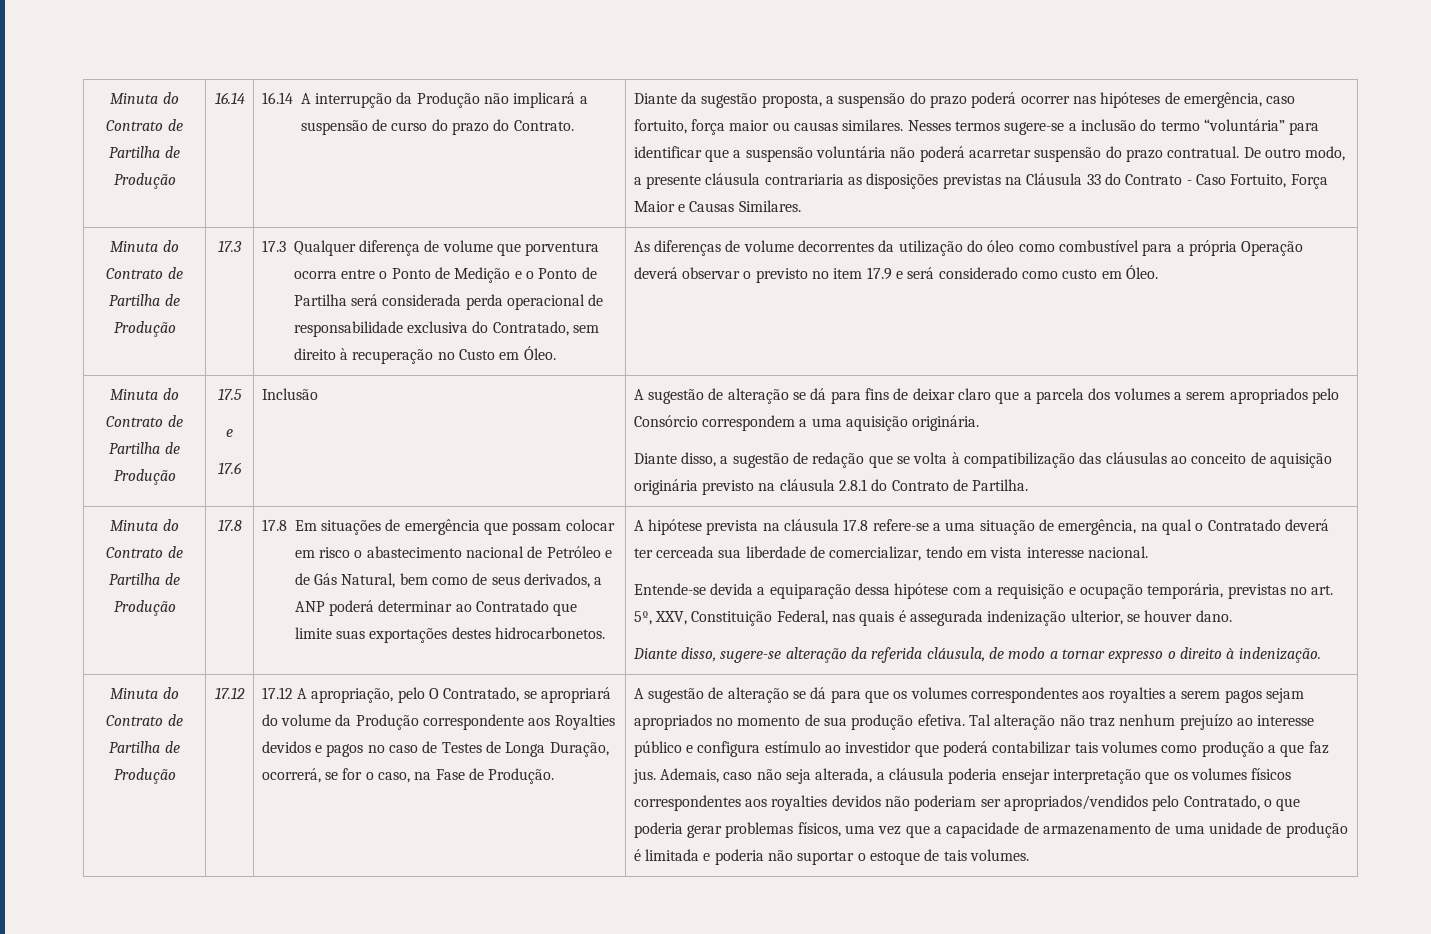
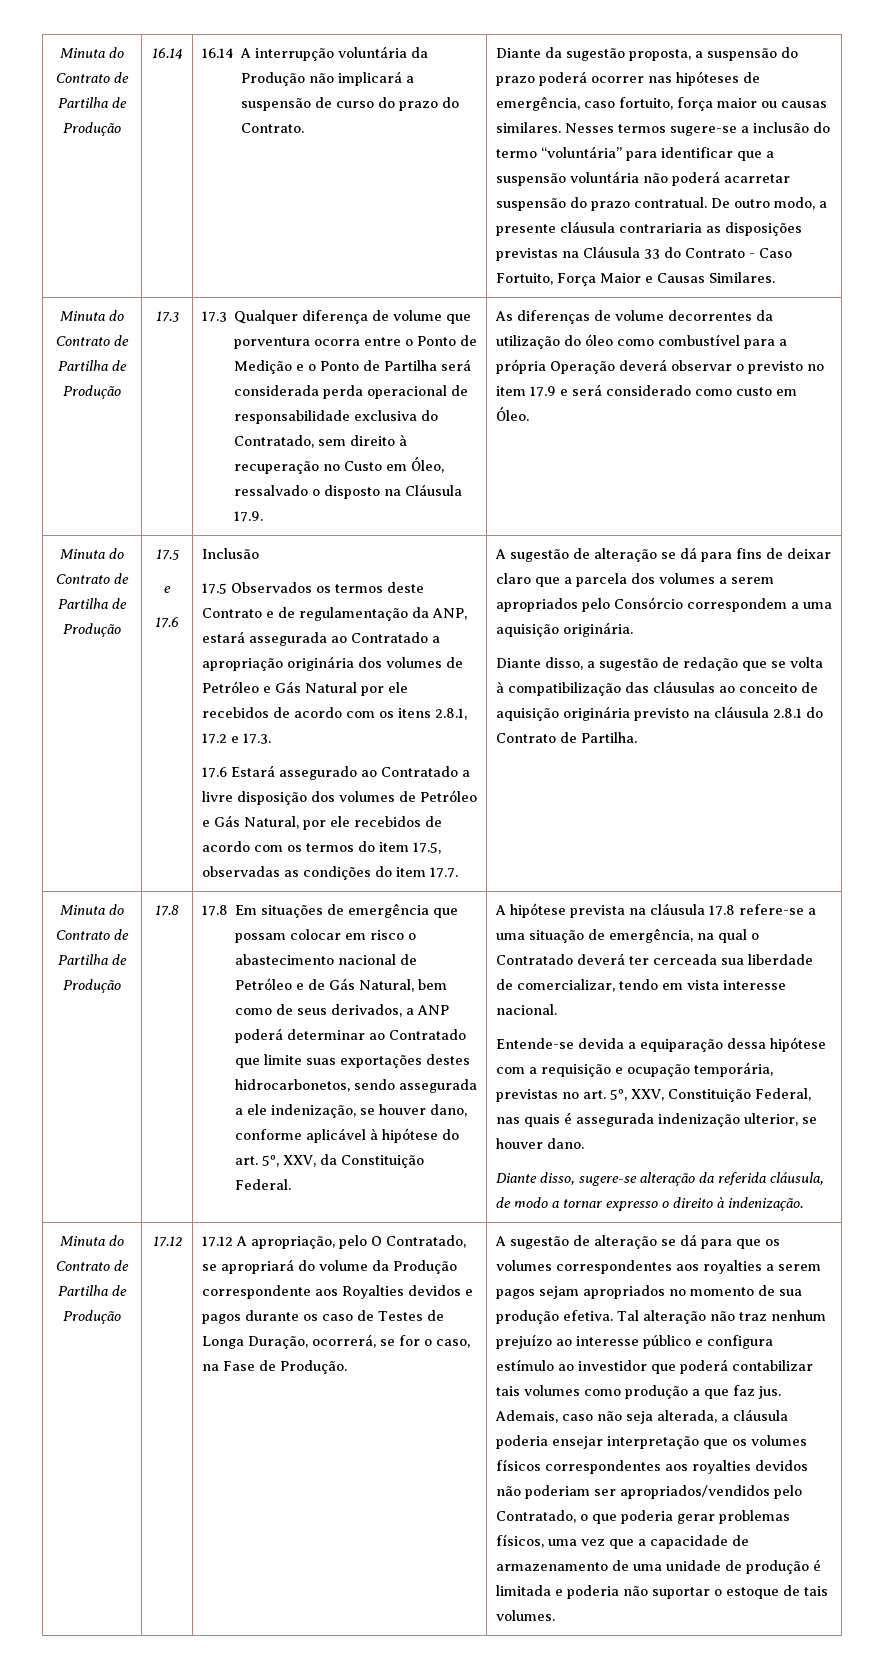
- 16.14 A interrupção da Produção não implicará a suspensão de curso do prazo do Contrato.
+ 16.14 A interrupção voluntária da Produção não implicará a suspensão de curso do prazo do Contrato.
- 17.3 Qualquer diferença de volume que porventura ocorra entre o Ponto de Medição e o Ponto de Partilha será considerada perda operacional de responsabilidade exclusiva do Contratado, sem direito à recuperação no Custo em Óleo.
+ 17.3 Qualquer diferença de volume que porventura ocorra entre o Ponto de Medição e o Ponto de Partilha será considerada perda operacional de responsabilidade exclusiva do Contratado, sem direito à recuperação no Custo em Óleo, ressalvado o disposto na Cláusula 17.9.
+ 17.5 Observados os termos deste Contrato e de regulamentação da ANP, estará assegurada ao Contratado a apropriação originária dos volumes de Petróleo e Gás Natural por ele recebidos de acordo com os itens 2.8.1, 17.2 e 17.3.
+ 17.6 Estará assegurado ao Contratado a livre disposição dos volumes de Petróleo e Gás Natural, por ele recebidos de acordo com os termos do item 17.5, observadas as condições do item 17.7.
- 17.8 Em situações de emergência que possam colocar em risco o abastecimento nacional de Petróleo e de Gás Natural, bem como de seus derivados, a ANP poderá determinar ao Contratado que limite suas exportações destes hidrocarbonetos.
+ 17.8 Em situações de emergência que possam colocar em risco o abastecimento nacional de Petróleo e de Gás Natural, bem como de seus derivados, a ANP poderá determinar ao Contratado que limite suas exportações destes hidrocarbonetos, sendo assegurada a ele indenização, se houver dano, conforme aplicável à hipótese do art. 5º, XXV, da Constituição Federal.
- 17.12 A apropriação, pelo O Contratado, se apropriará do volume da Produção correspondente aos Royalties devidos e pagos no caso de Testes de Longa Duração, ocorrerá, se for o caso, na Fase de Produção.
+ 17.12 A apropriação, pelo O Contratado, se apropriará do volume da Produção correspondente aos Royalties devidos e pagos durante os caso de Testes de Longa Duração, ocorrerá, se for o caso, na Fase de Produção.

